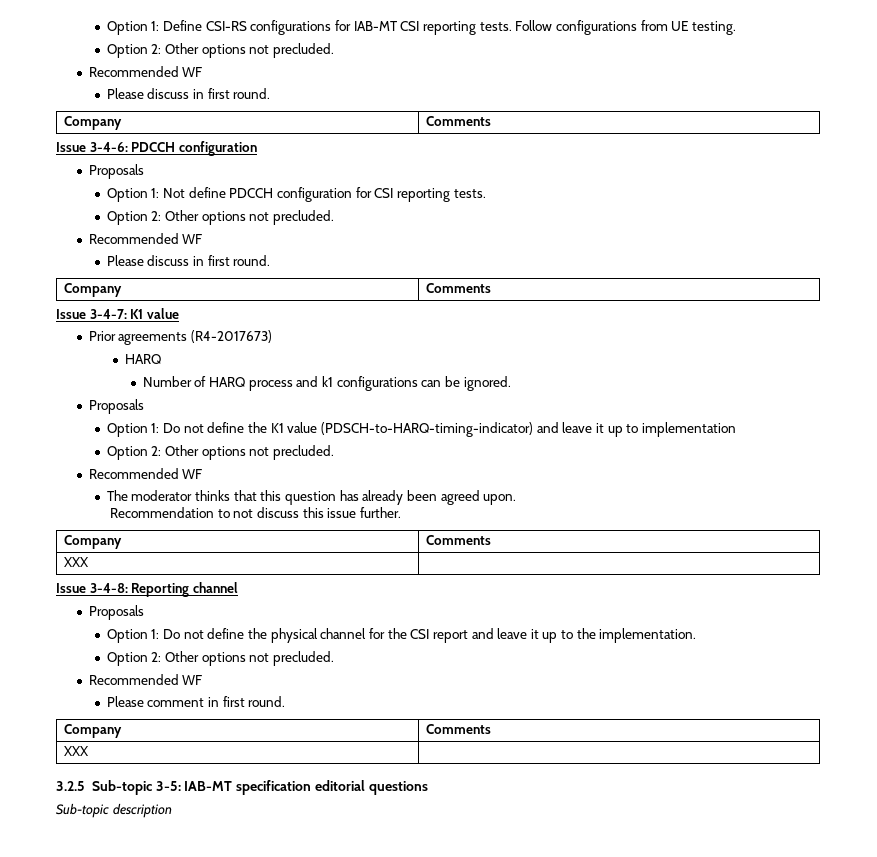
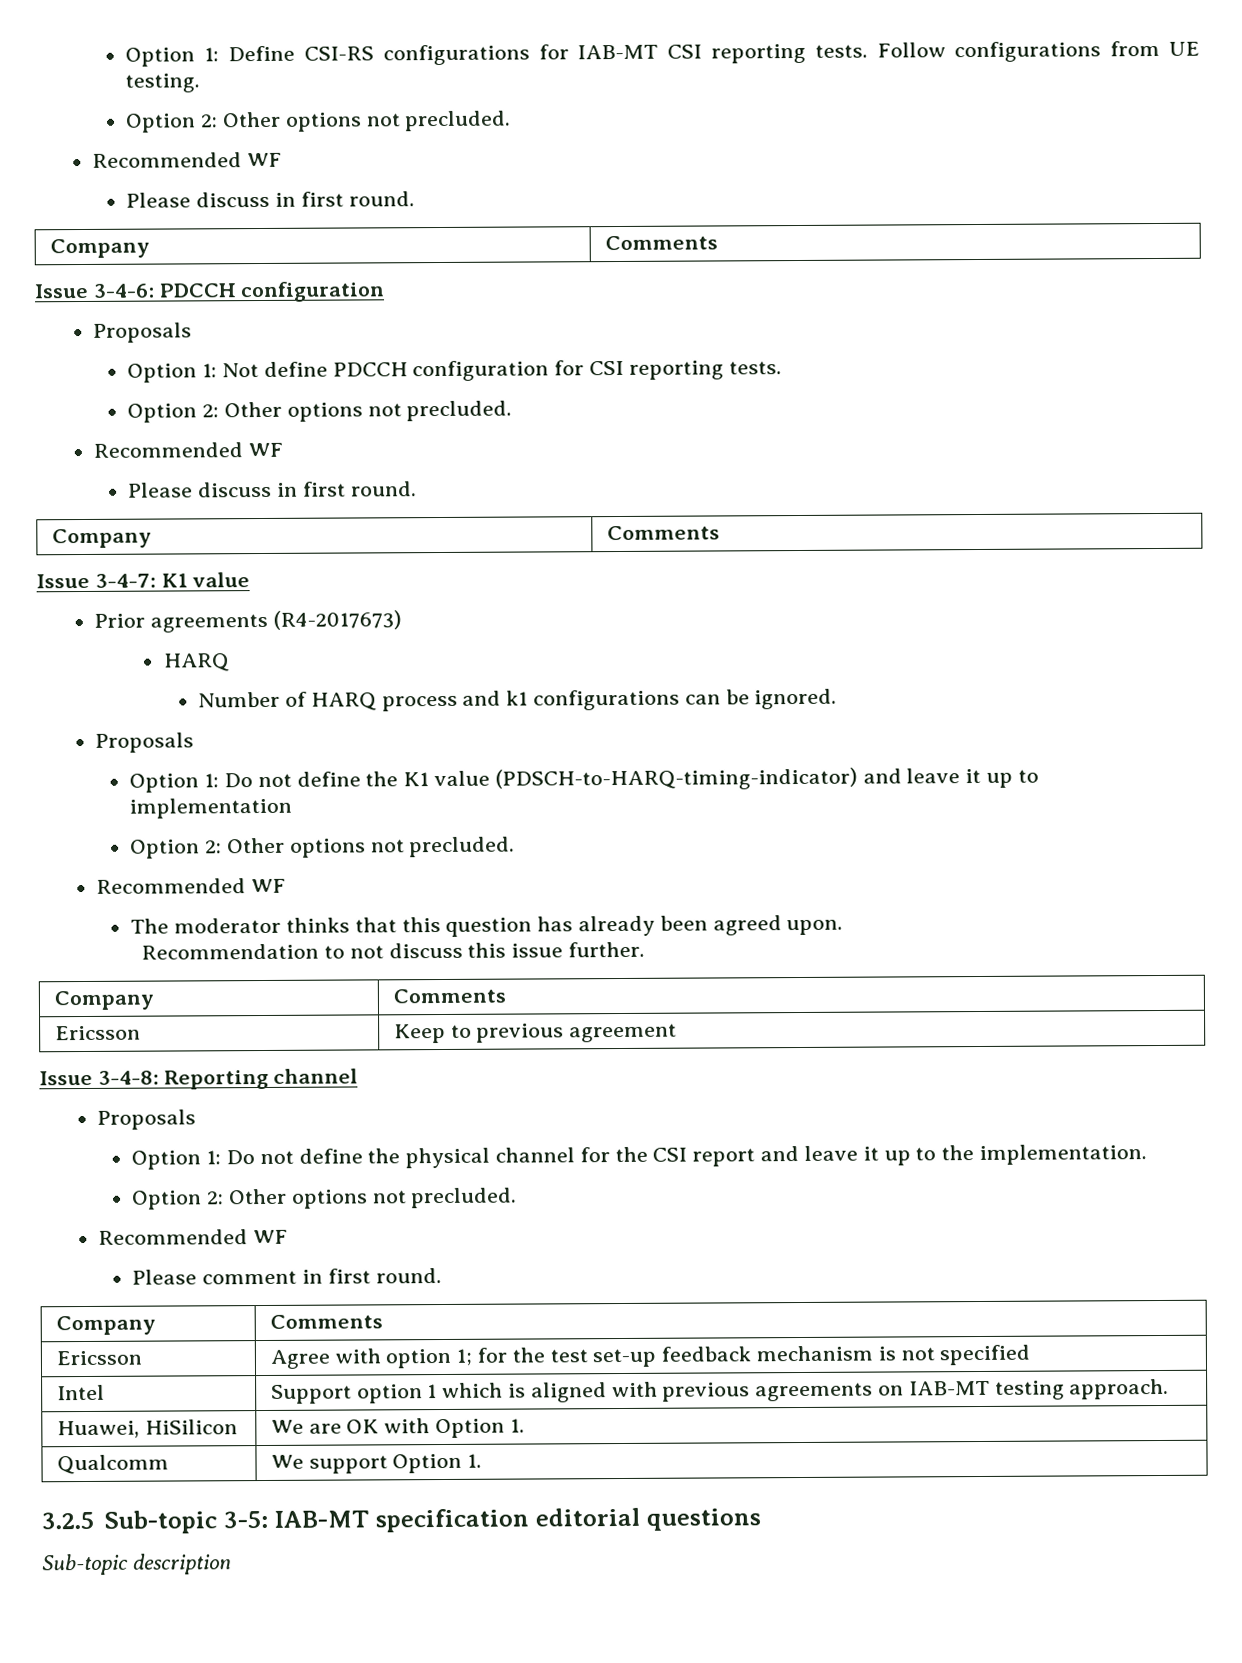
  Recommendation to not discuss this issue further.
  Company | Comments
- XXX |
+ Ericsson | Keep to previous agreement
  Please comment in first round.
  Company | Comments
- XXX |
+ Ericsson | Agree with option 1; for the test set-up feedback mechanism is not specified
+ Intel | Support option 1 which is aligned with previous agreements on IAB-MT testing approach.
+ Huawei, HiSilicon | We are OK with Option 1.
+ Qualcomm | We support Option 1.

